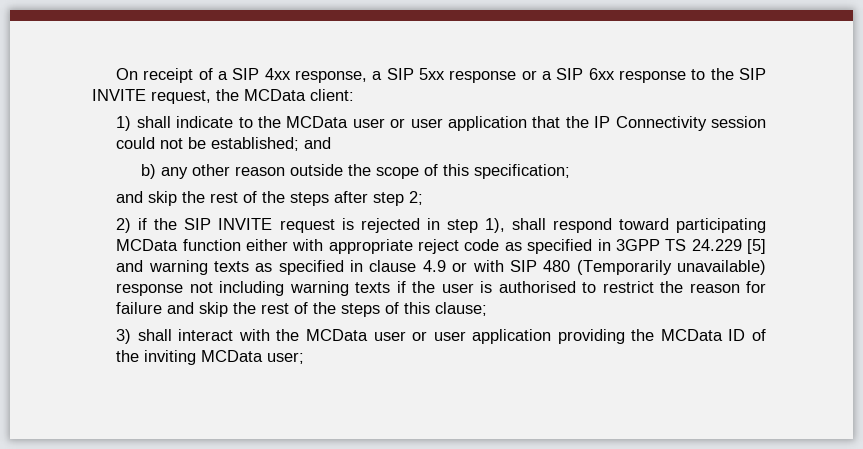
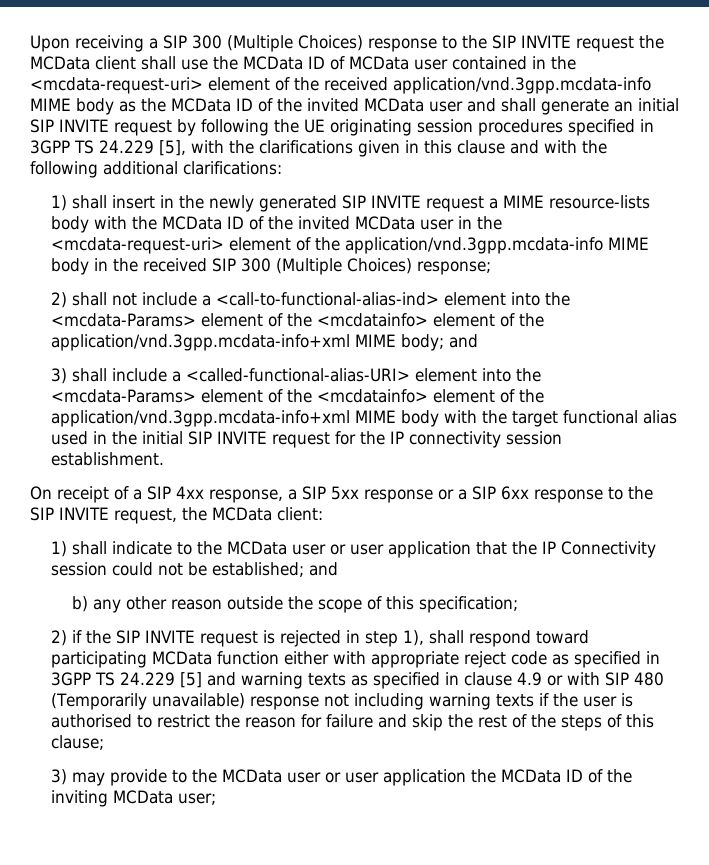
+ Upon receiving a SIP 300 (Multiple Choices) response to the SIP INVITE request the MCData client shall use the MCData ID of MCData user contained in the <mcdata-request-uri> element of the received application/vnd.3gpp.mcdata-info MIME body as the MCData ID of the invited MCData user and shall generate an initial SIP INVITE request by following the UE originating session procedures specified in 3GPP TS 24.229 [5], with the clarifications given in this clause and with the following additional clarifications:
+ 1) shall insert in the newly generated SIP INVITE request a MIME resource-lists body with the MCData ID of the invited MCData user in the <mcdata-request-uri> element of the application/vnd.3gpp.mcdata-info MIME body in the received SIP 300 (Multiple Choices) response;
+ 2) shall not include a <call-to-functional-alias-ind> element into the <mcdata-Params> element of the <mcdatainfo> element of the application/vnd.3gpp.mcdata-info+xml MIME body; and
+ 3) shall include a <called-functional-alias-URI> element into the <mcdata-Params> element of the <mcdatainfo> element of the application/vnd.3gpp.mcdata-info+xml MIME body with the target functional alias used in the initial SIP INVITE request for the IP connectivity session establishment.
- and skip the rest of the steps after step 2;
- 3) shall interact with the MCData user or user application providing the MCData ID of the inviting MCData user;
+ 3) may provide to the MCData user or user application the MCData ID of the inviting MCData user;

